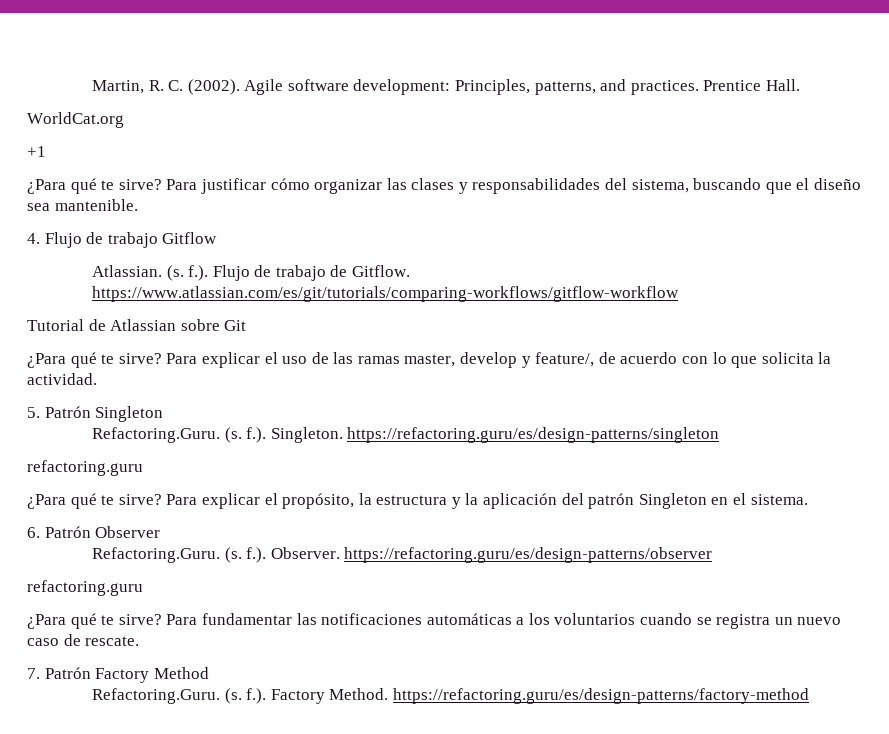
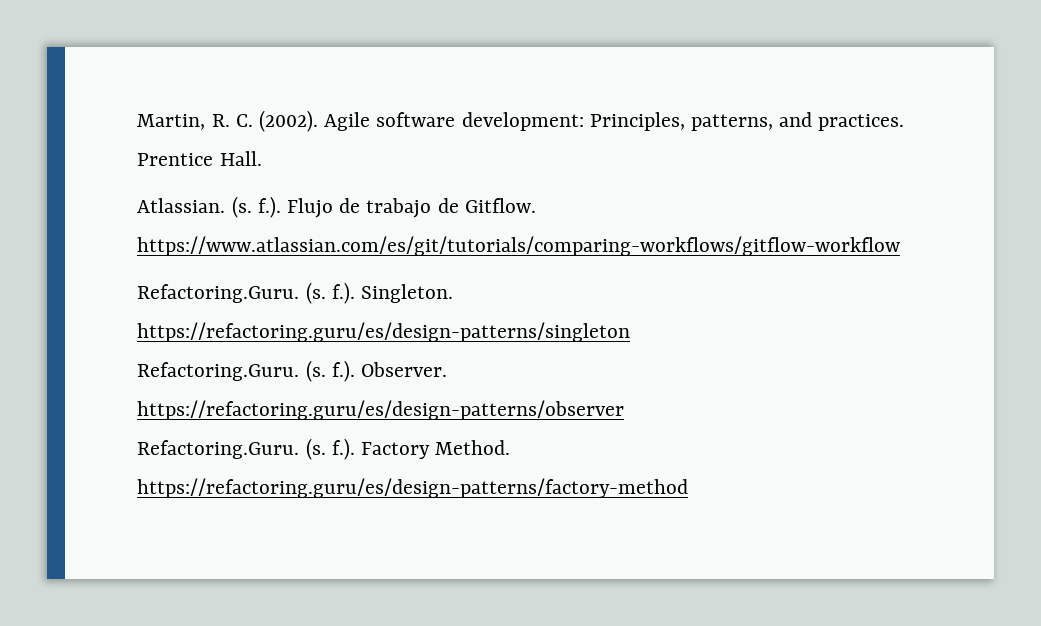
- WorldCat.org
- +1
- ¿Para qué te sirve? Para justificar cómo organizar las clases y responsabilidades del sistema, buscando que el diseño sea mantenible.
- 4. Flujo de trabajo Gitflow
- Tutorial de Atlassian sobre Git
- ¿Para qué te sirve? Para explicar el uso de las ramas master, develop y feature/, de acuerdo con lo que solicita la actividad.
- 5. Patrón Singleton
  Refactoring.Guru. (s. f.). Singleton. https://refactoring.guru/es/design-patterns/singleton
- refactoring.guru
- ¿Para qué te sirve? Para explicar el propósito, la estructura y la aplicación del patrón Singleton en el sistema.
- 6. Patrón Observer
  Refactoring.Guru. (s. f.). Observer. https://refactoring.guru/es/design-patterns/observer
- refactoring.guru
- ¿Para qué te sirve? Para fundamentar las notificaciones automáticas a los voluntarios cuando se registra un nuevo caso de rescate.
- 7. Patrón Factory Method

